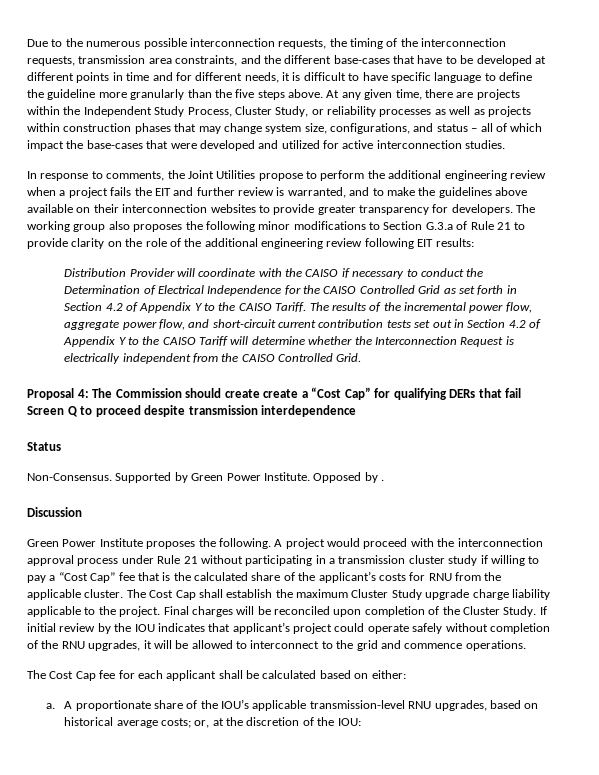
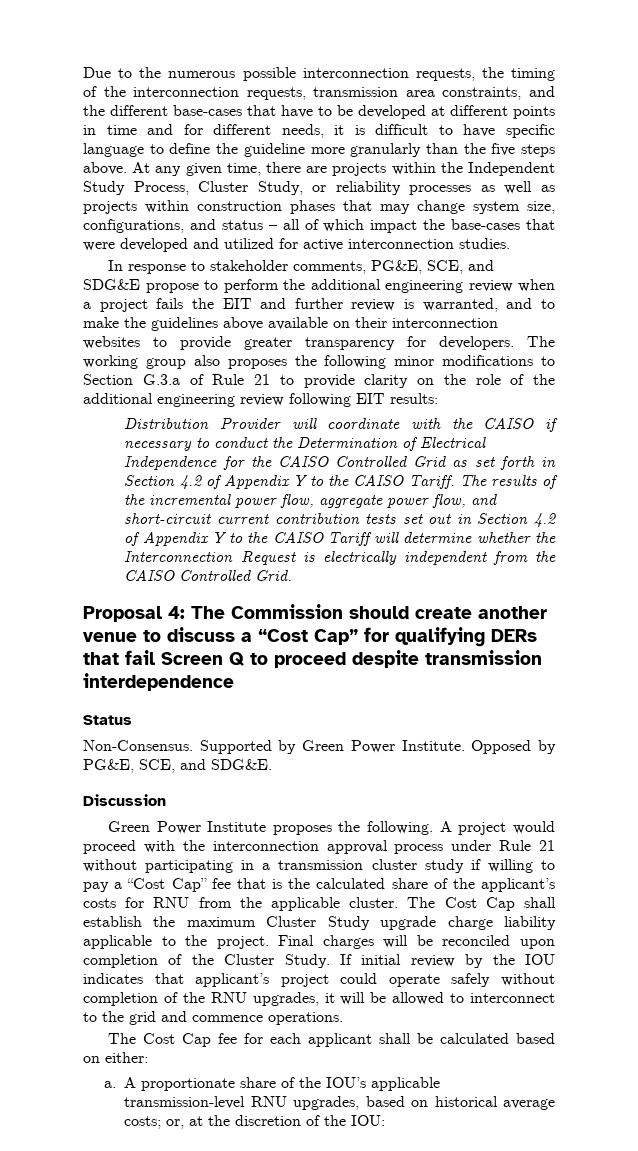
- In response to comments, the Joint Utilities propose to perform the additional engineering review when a project fails the EIT and further review is warranted, and to make the guidelines above available on their interconnection websites to provide greater transparency for developers.
+ In response to stakeholder comments, PG&E, SCE, and SDG&E propose to perform the additional engineering review when a project fails the EIT and further review is warranted, and to make the guidelines above available on their interconnection websites to provide greater transparency for developers.
- Proposal 4: The Commission should create create a “Cost Cap” for qualifying DERs that fail Screen Q to proceed despite transmission interdependence
+ Proposal 4: The Commission should create another venue to discuss a “Cost Cap” for qualifying DERs that fail Screen Q to proceed despite transmission interdependence
- Opposed by .
+ Opposed by PG&E, SCE, and SDG&E.

